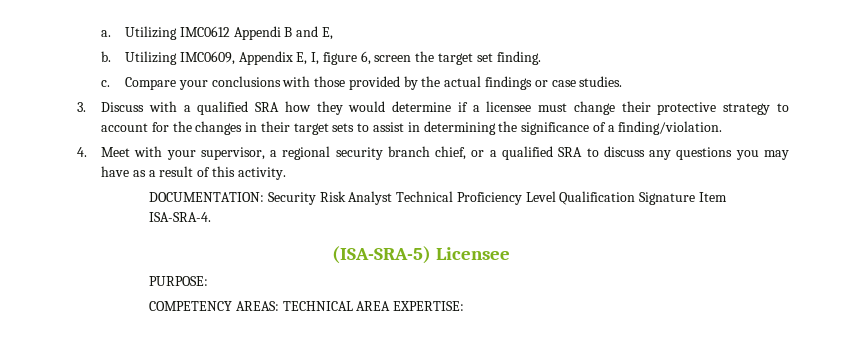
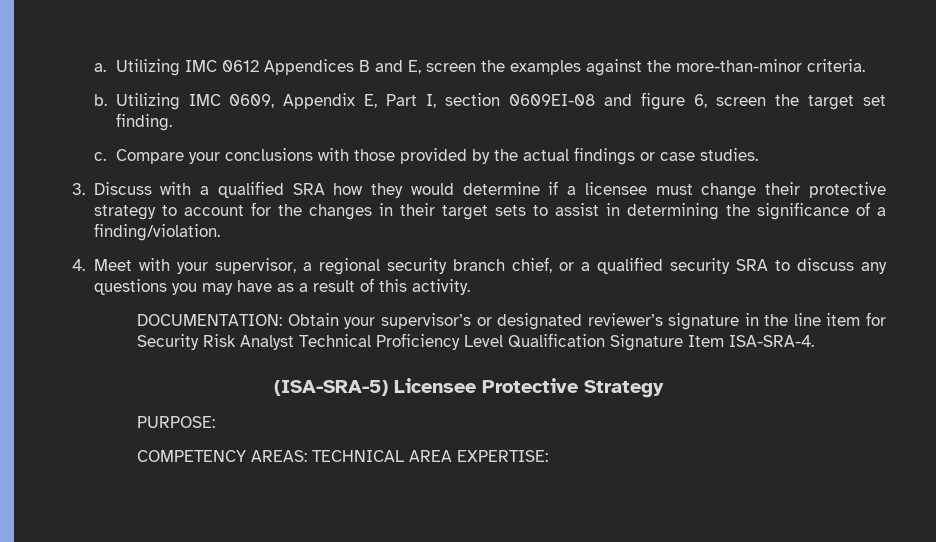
- Utilizing IMC0612 Appendi B and E,
- b. Utilizing IMC0609, Appendix E, I, figure 6, screen the target set finding.
+ Utilizing IMC 0612 Appendices B and E, screen the examples against the more-than-minor criteria.
+ b. Utilizing IMC 0609, Appendix E, Part I, section 0609EI-08 and figure 6, screen the target set finding.
- 4. Meet with your supervisor, a regional security branch chief, or a qualified SRA to discuss any questions you may have as a result of this activity.
+ 4. Meet with your supervisor, a regional security branch chief, or a qualified security SRA to discuss any questions you may have as a result of this activity.
- DOCUMENTATION: Security Risk Analyst Technical Proficiency Level Qualification Signature Item ISA-SRA-4.
+ DOCUMENTATION: Obtain your supervisor’s or designated reviewer’s signature in the line item for Security Risk Analyst Technical Proficiency Level Qualification Signature Item ISA-SRA-4.
- (ISA-SRA-5) Licensee
+ (ISA-SRA-5) Licensee Protective Strategy

